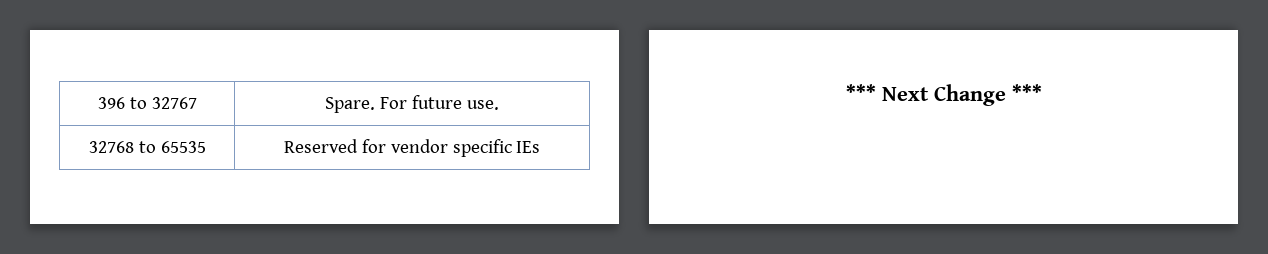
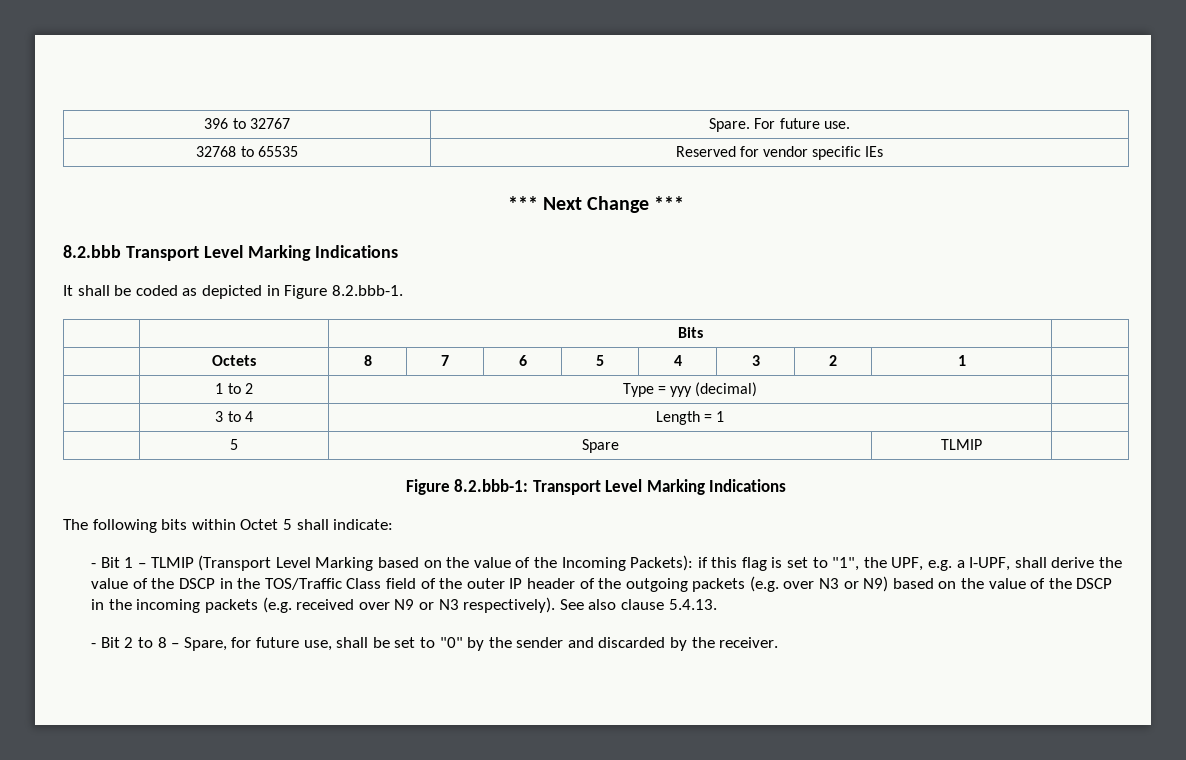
+ 8.2.bbb Transport Level Marking Indications
+ It shall be coded as depicted in Figure 8.2.bbb-1.
+ | | Bits |
+ | Octets | 8 | 7 | 6 | 5 | 4 | 3 | 2 | 1 |
+ | 1 to 2 | Type = yyy (decimal) |
+ | 3 to 4 | Length = 1 |
+ | 5 | Spare | TLMIP |
+ Figure 8.2.bbb-1: Transport Level Marking Indications
+ The following bits within Octet 5 shall indicate:
+ - Bit 1 – TLMIP (Transport Level Marking based on the value of the Incoming Packets): if this flag is set to "1", the UPF, e.g. a I-UPF, shall derive the value of the DSCP in the TOS/Traffic Class field of the outer IP header of the outgoing packets (e.g. over N3 or N9) based on the value of the DSCP in the incoming packets (e.g. received over N9 or N3 respectively). See also clause 5.4.13.
+ - Bit 2 to 8 – Spare, for future use, shall be set to "0" by the sender and discarded by the receiver.

